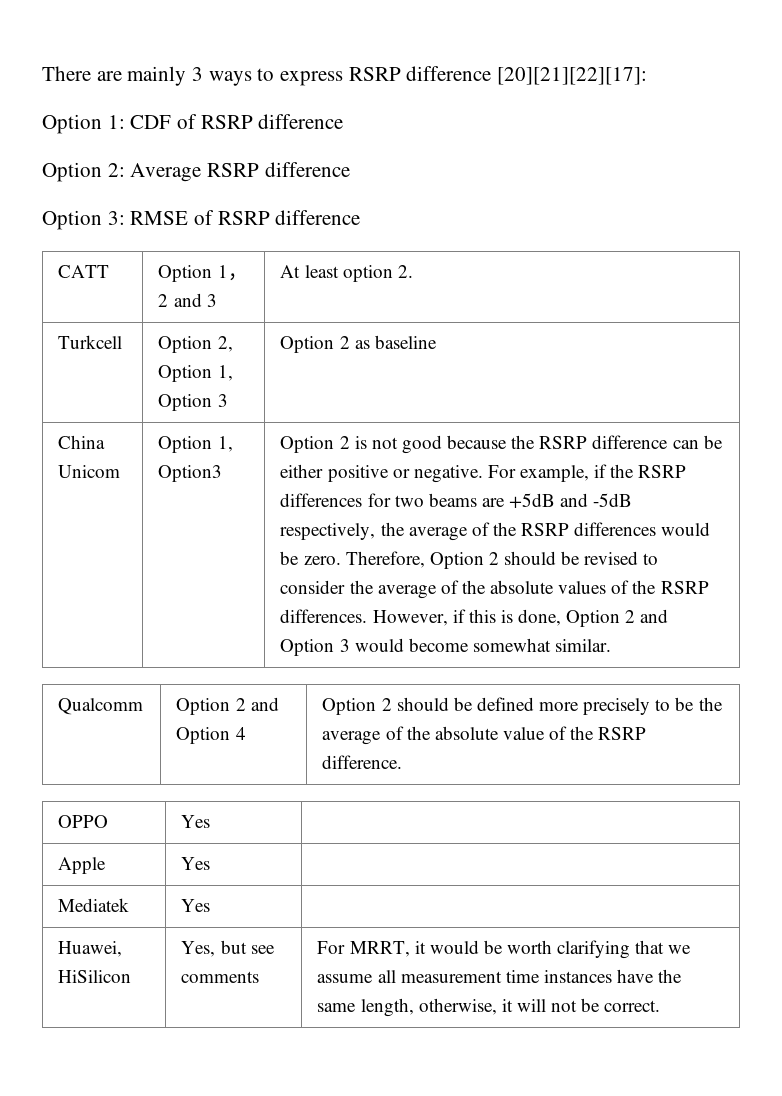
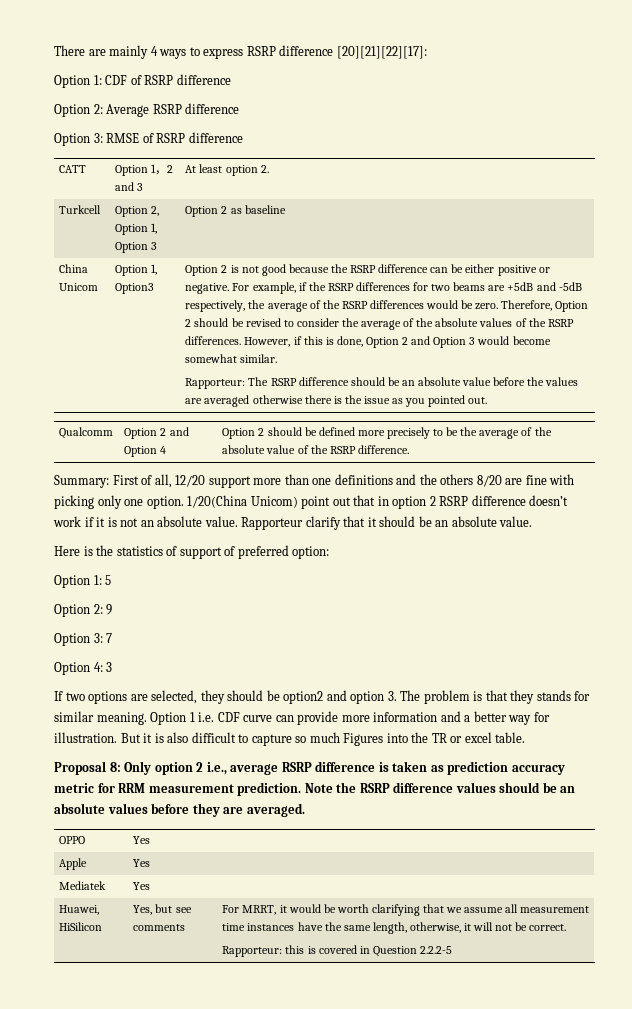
- There are mainly 3 ways to express RSRP difference [20][21][22][17]:
+ There are mainly 4 ways to express RSRP difference [20][21][22][17]:
+ Rapporteur: The RSRP difference should be an absolute value before the values are averaged otherwise there is the issue as you pointed out.
+ Summary: First of all, 12/20 support more than one definitions and the others 8/20 are fine with picking only one option. 1/20(China Unicom) point out that in option 2 RSRP difference doesn’t work if it is not an absolute value. Rapporteur clarify that it should be an absolute value.
+ Here is the statistics of support of preferred option:
+ Option 1: 5
+ Option 2: 9
+ Option 3: 7
+ Option 4: 3
+ If two options are selected, they should be option2 and option 3. The problem is that they stands for similar meaning. Option 1 i.e. CDF curve can provide more information and a better way for illustration. But it is also difficult to capture so much Figures into the TR or excel table.
+ Proposal 8: Only option 2 i.e., average RSRP difference is taken as prediction accuracy metric for RRM measurement prediction. Note the RSRP difference values should be an absolute values before they are averaged.
  Huawei, HiSilicon | Yes, but see comments | For MRRT, it would be worth clarifying that we assume all measurement time instances have the same length, otherwise, it will not be correct.
+ Rapporteur: this is covered in Question 2.2.2-5

